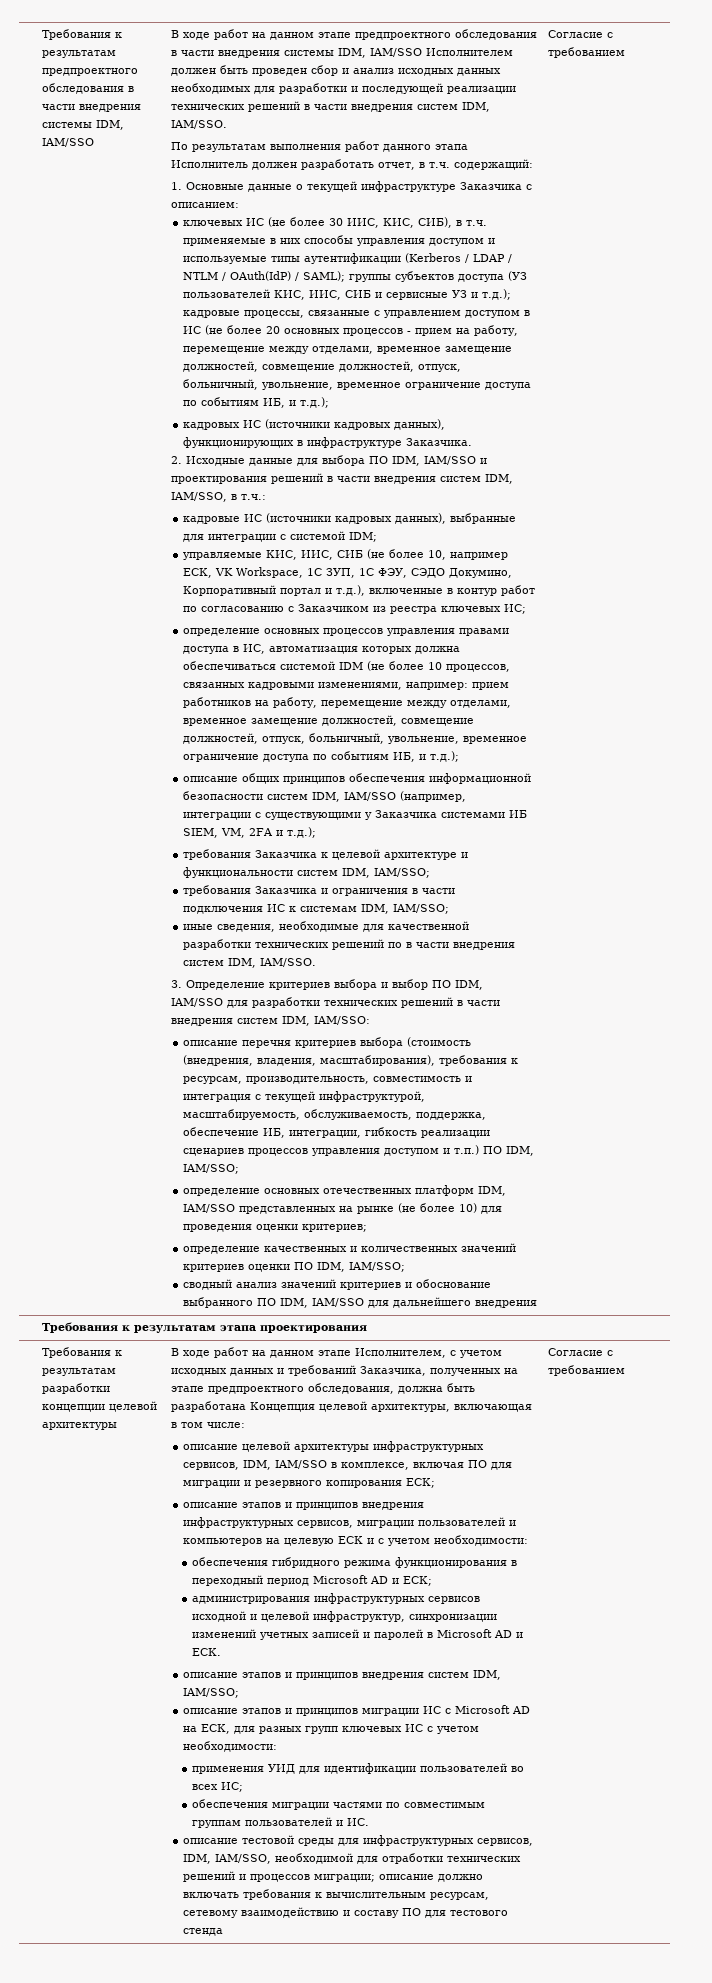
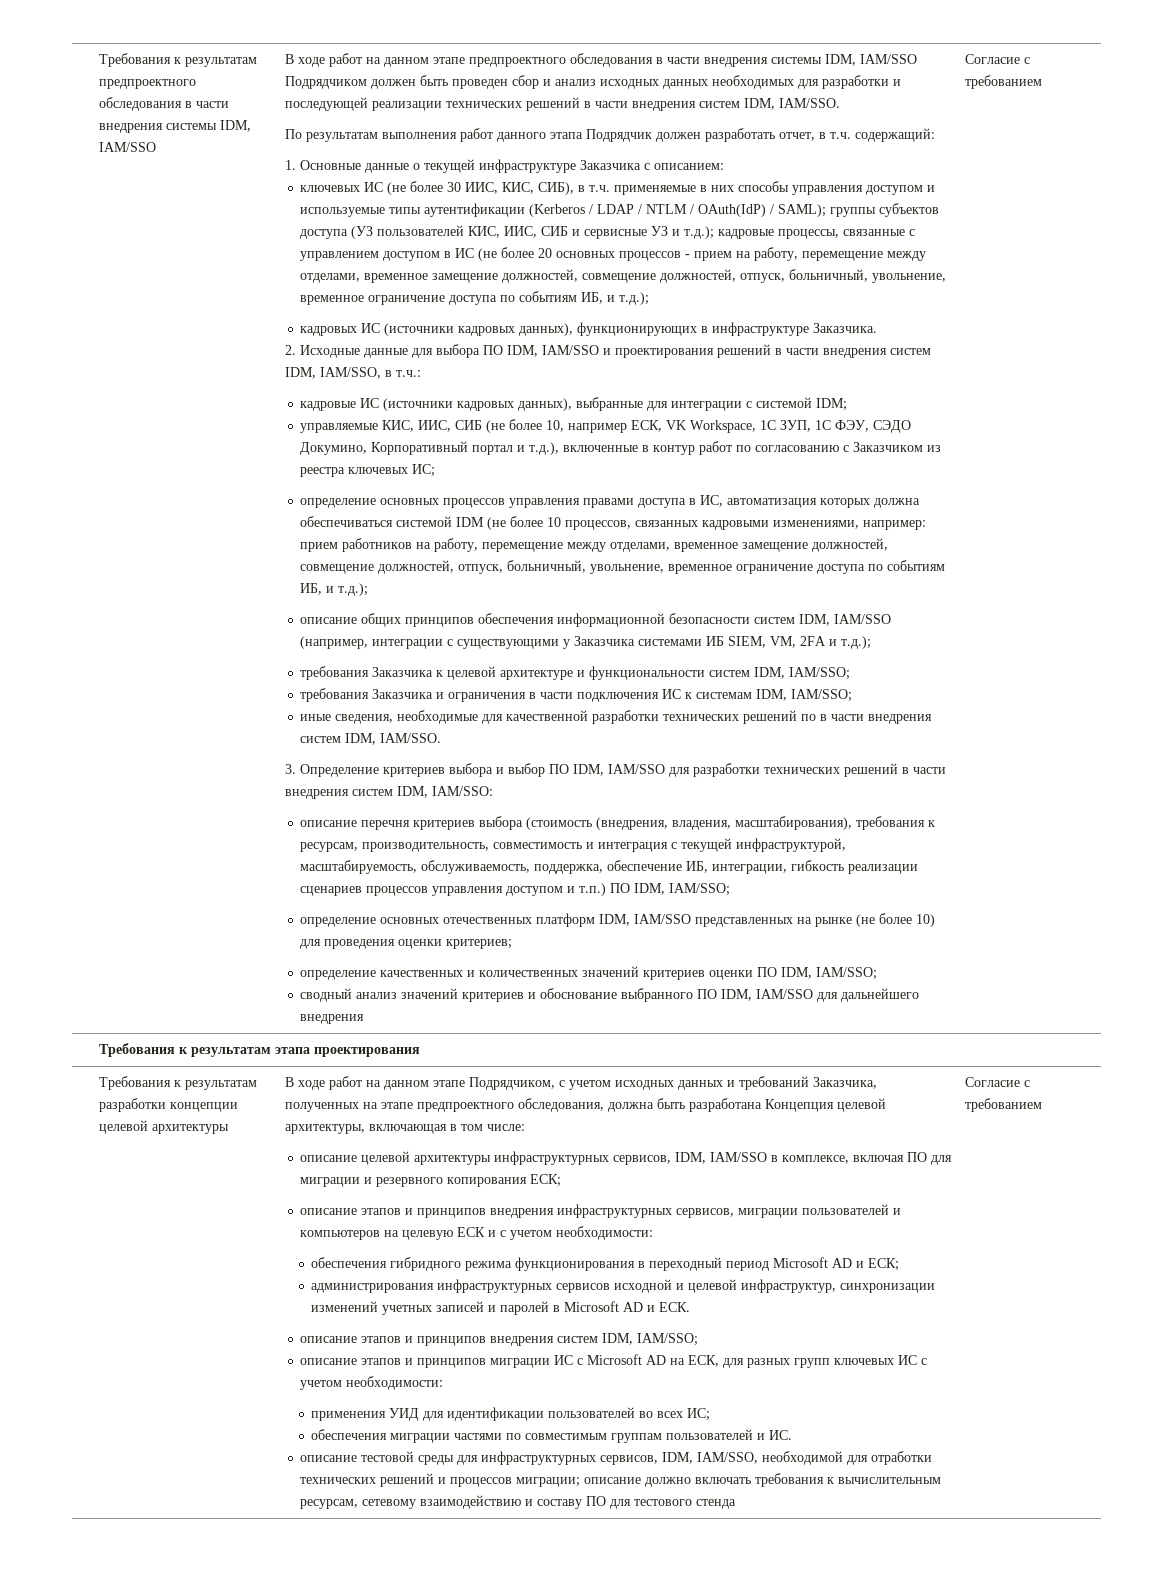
- В ходе работ на данном этапе предпроектного обследования в части внедрения системы IDM, IAM/SSO Исполнителем должен быть проведен сбор и анализ исходных данных необходимых для разработки и последующей реализации технических решений в части внедрения систем IDM, IAM/SSO.
+ В ходе работ на данном этапе предпроектного обследования в части внедрения системы IDM, IAM/SSO Подрядчиком должен быть проведен сбор и анализ исходных данных необходимых для разработки и последующей реализации технических решений в части внедрения систем IDM, IAM/SSO.
- По результатам выполнения работ данного этапа Исполнитель должен разработать отчет, в т.ч. содержащий:
+ По результатам выполнения работ данного этапа Подрядчик должен разработать отчет, в т.ч. содержащий:
- В ходе работ на данном этапе Исполнителем, с учетом исходных данных и требований Заказчика, полученных на этапе предпроектного обследования, должна быть разработана Концепция целевой архитектуры, включающая в том числе:
+ В ходе работ на данном этапе Подрядчиком, с учетом исходных данных и требований Заказчика, полученных на этапе предпроектного обследования, должна быть разработана Концепция целевой архитектуры, включающая в том числе:

